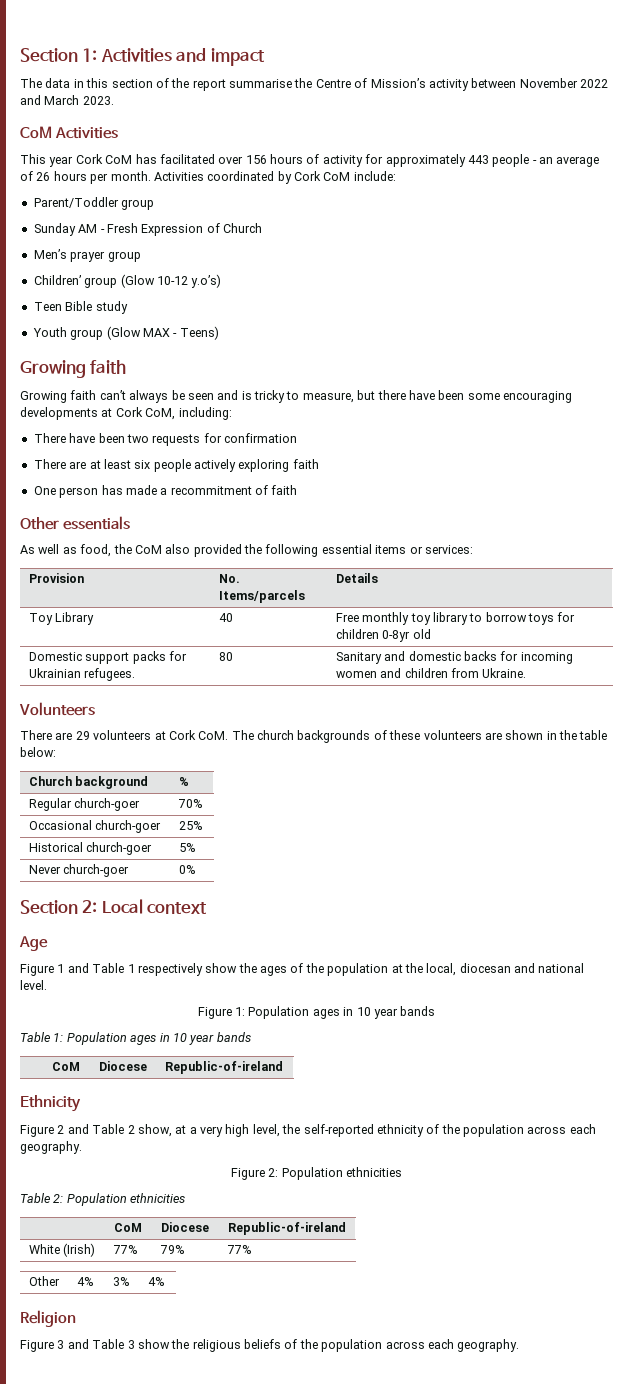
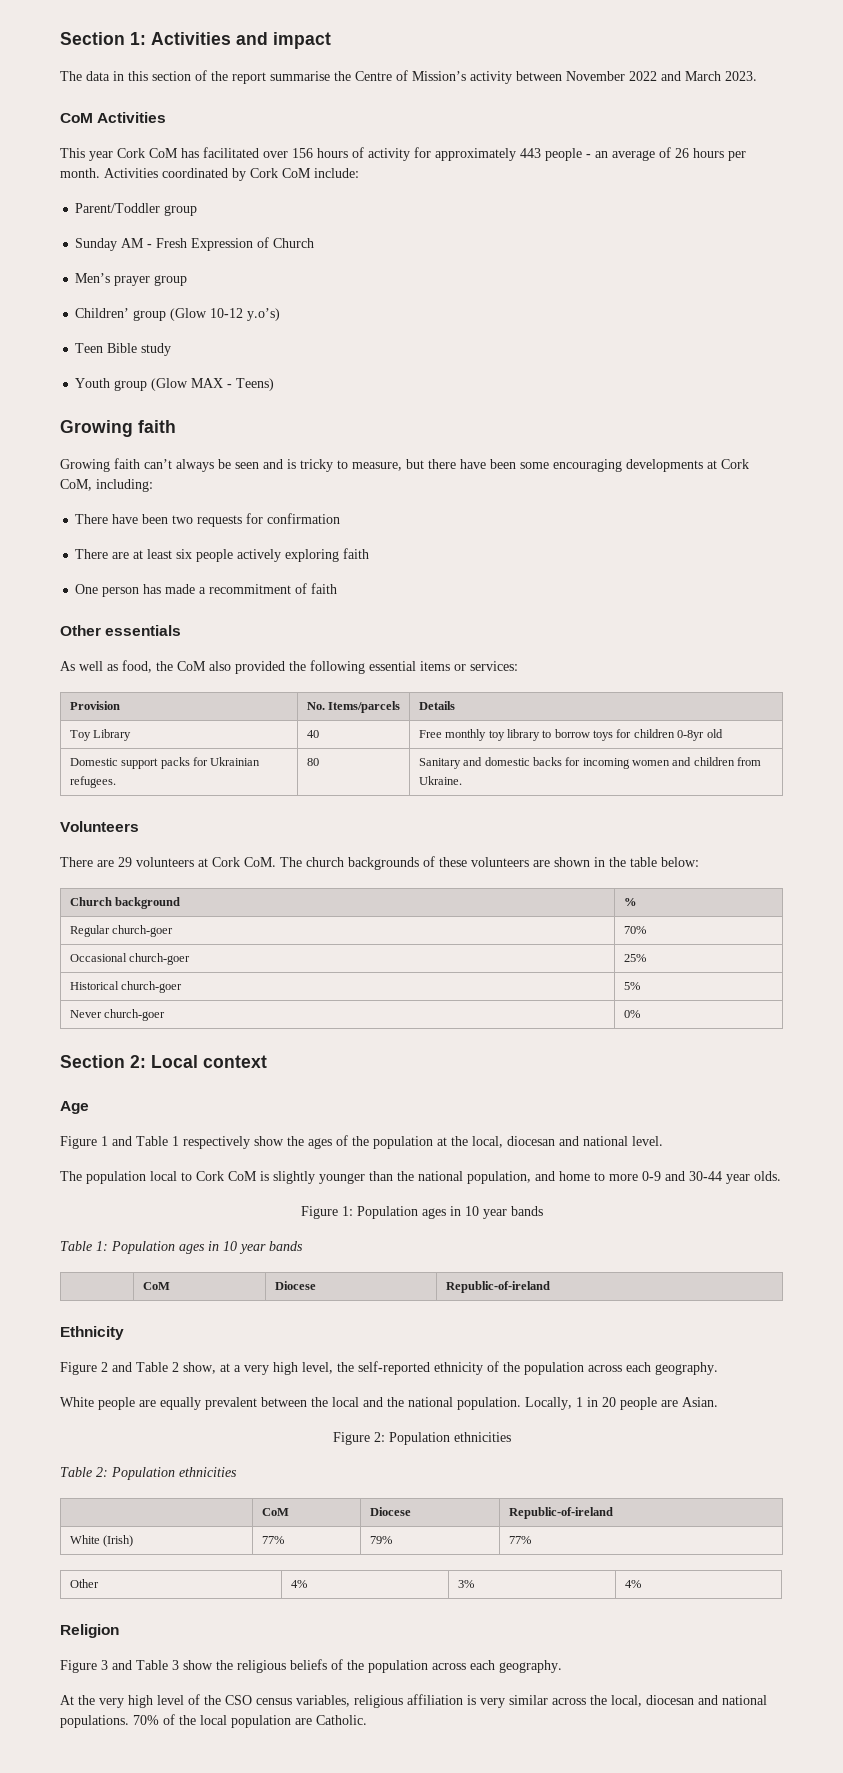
+ The population local to Cork CoM is slightly younger than the national population, and home to more 0-9 and 30-44 year olds.
+ White people are equally prevalent between the local and the national population. Locally, 1 in 20 people are Asian.
+ At the very high level of the CSO census variables, religious affiliation is very similar across the local, diocesan and national populations. 70% of the local population are Catholic.

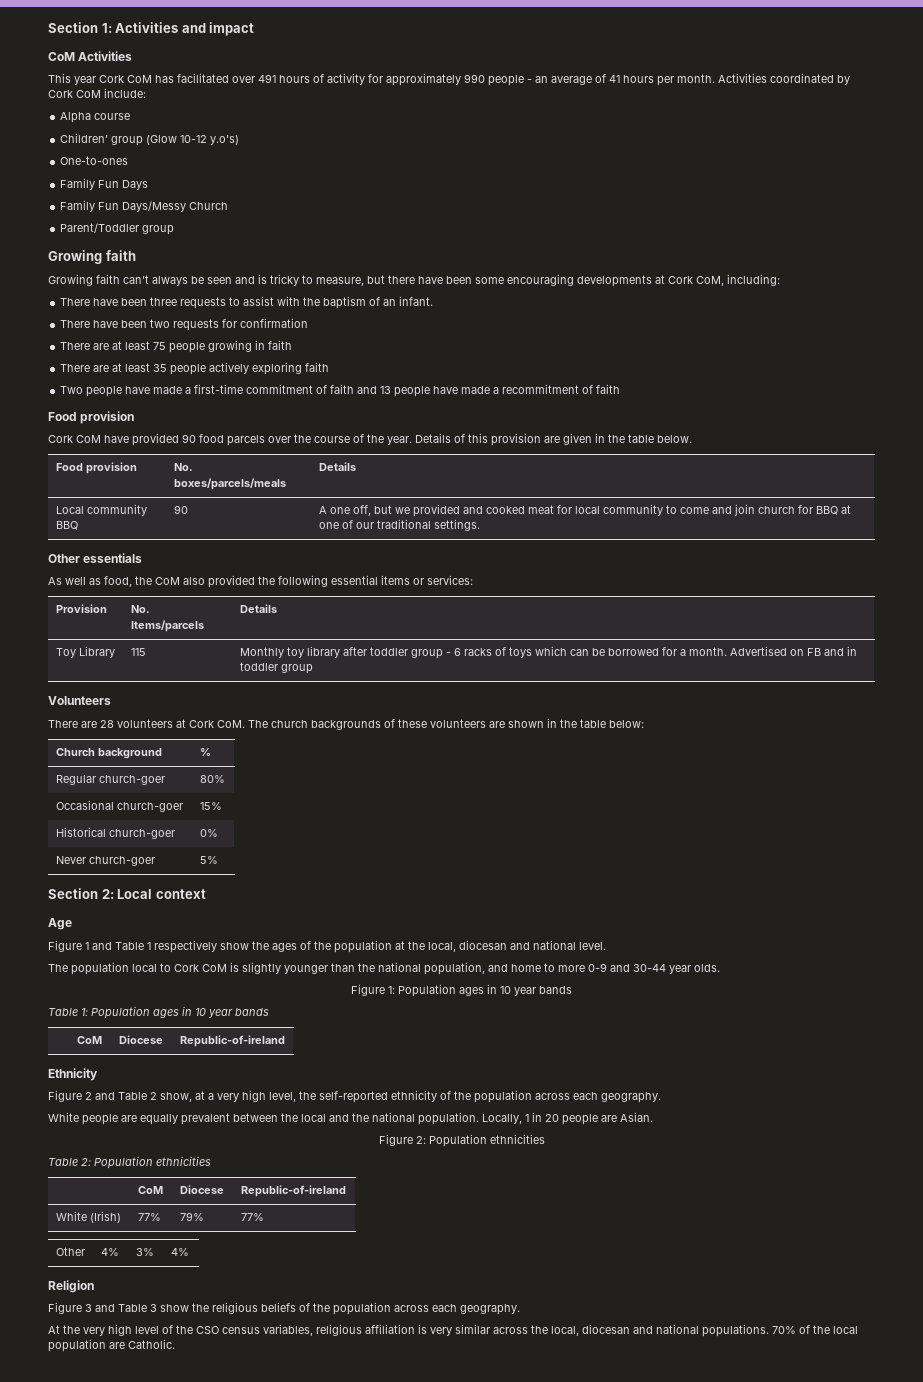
- The data in this section of the report summarise the Centre of Mission’s activity between November 2022 and March 2023.
- This year Cork CoM has facilitated over 156 hours of activity for approximately 443 people - an average of 26 hours per month.
+ This year Cork CoM has facilitated over 491 hours of activity for approximately 990 people - an average of 41 hours per month.
- Parent/Toddler group
- Sunday AM - Fresh Expression of Church
- Men’s prayer group
+ Alpha course
- Teen Bible study
- Youth group (Glow MAX - Teens)
+ One-to-ones
+ Family Fun Days
+ Family Fun Days/Messy Church
+ Parent/Toddler group
+ There have been three requests to assist with the baptism of an infant.
- There are at least six people actively exploring faith
- One person has made a recommitment of faith
+ There are at least 75 people growing in faith
+ There are at least 35 people actively exploring faith
+ Two people have made a first-time commitment of faith and 13 people have made a recommitment of faith
+ Food provision
+ Cork CoM have provided 90 food parcels over the course of the year. Details of this provision are given in the table below.
+ Food provision | No. boxes/parcels/meals | Details
+ Local community BBQ | 90 | A one off, but we provided and cooked meat for local community to come and join church for BBQ at one of our traditional settings.
- Toy Library | 40 | Free monthly toy library to borrow toys for children 0-8yr old
- Domestic support packs for Ukrainian refugees. | 80 | Sanitary and domestic backs for incoming women and children from Ukraine.
+ Toy Library | 115 | Monthly toy library after toddler group - 6 racks of toys which can be borrowed for a month. Advertised on FB and in toddler group
- There are 29 volunteers at Cork CoM. The church backgrounds of these volunteers are shown in the table below:
+ There are 28 volunteers at Cork CoM. The church backgrounds of these volunteers are shown in the table below:
- Regular church-goer | 70%
+ Regular church-goer | 80%
- Occasional church-goer | 25%
+ Occasional church-goer | 15%
- Historical church-goer | 5%
+ Historical church-goer | 0%
- Never church-goer | 0%
+ Never church-goer | 5%

